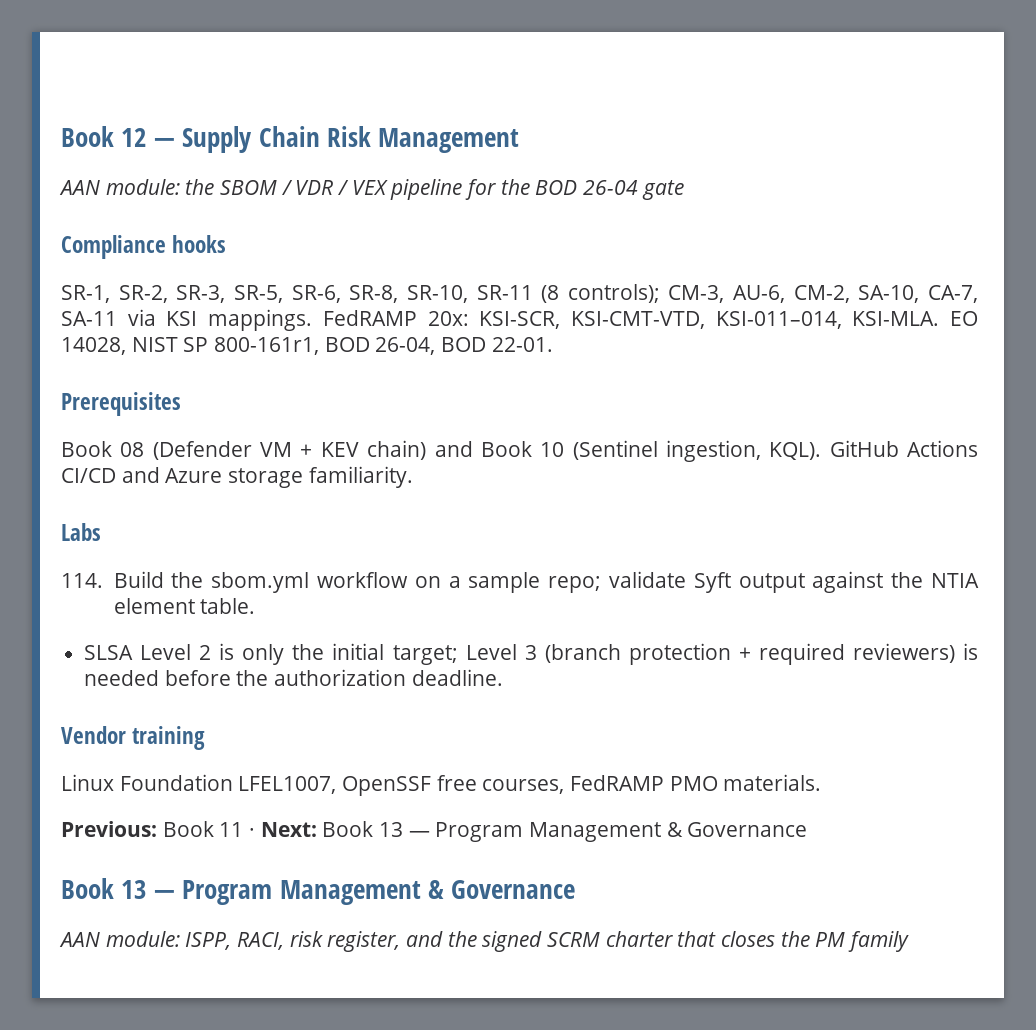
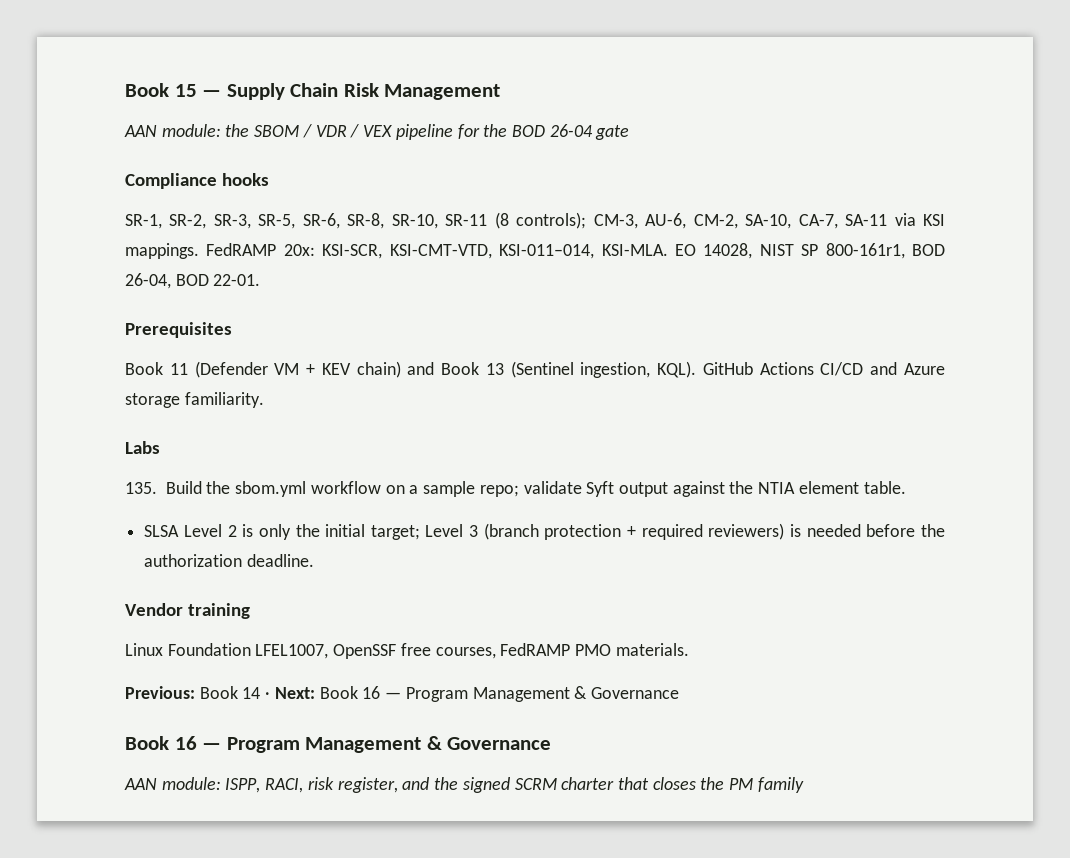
- Book 12 — Supply Chain Risk Management
+ Book 15 — Supply Chain Risk Management
- Book 08 (Defender VM + KEV chain) and Book 10 (Sentinel ingestion, KQL).
+ Book 11 (Defender VM + KEV chain) and Book 13 (Sentinel ingestion, KQL).
- 114. Build the sbom.yml workflow on a sample repo; validate Syft output against the NTIA element table.
+ 135. Build the sbom.yml workflow on a sample repo; validate Syft output against the NTIA element table.
- Previous: Book 11 · Next: Book 13 — Program Management & Governance
- Book 13 — Program Management & Governance
+ Previous: Book 14 · Next: Book 16 — Program Management & Governance
+ Book 16 — Program Management & Governance

